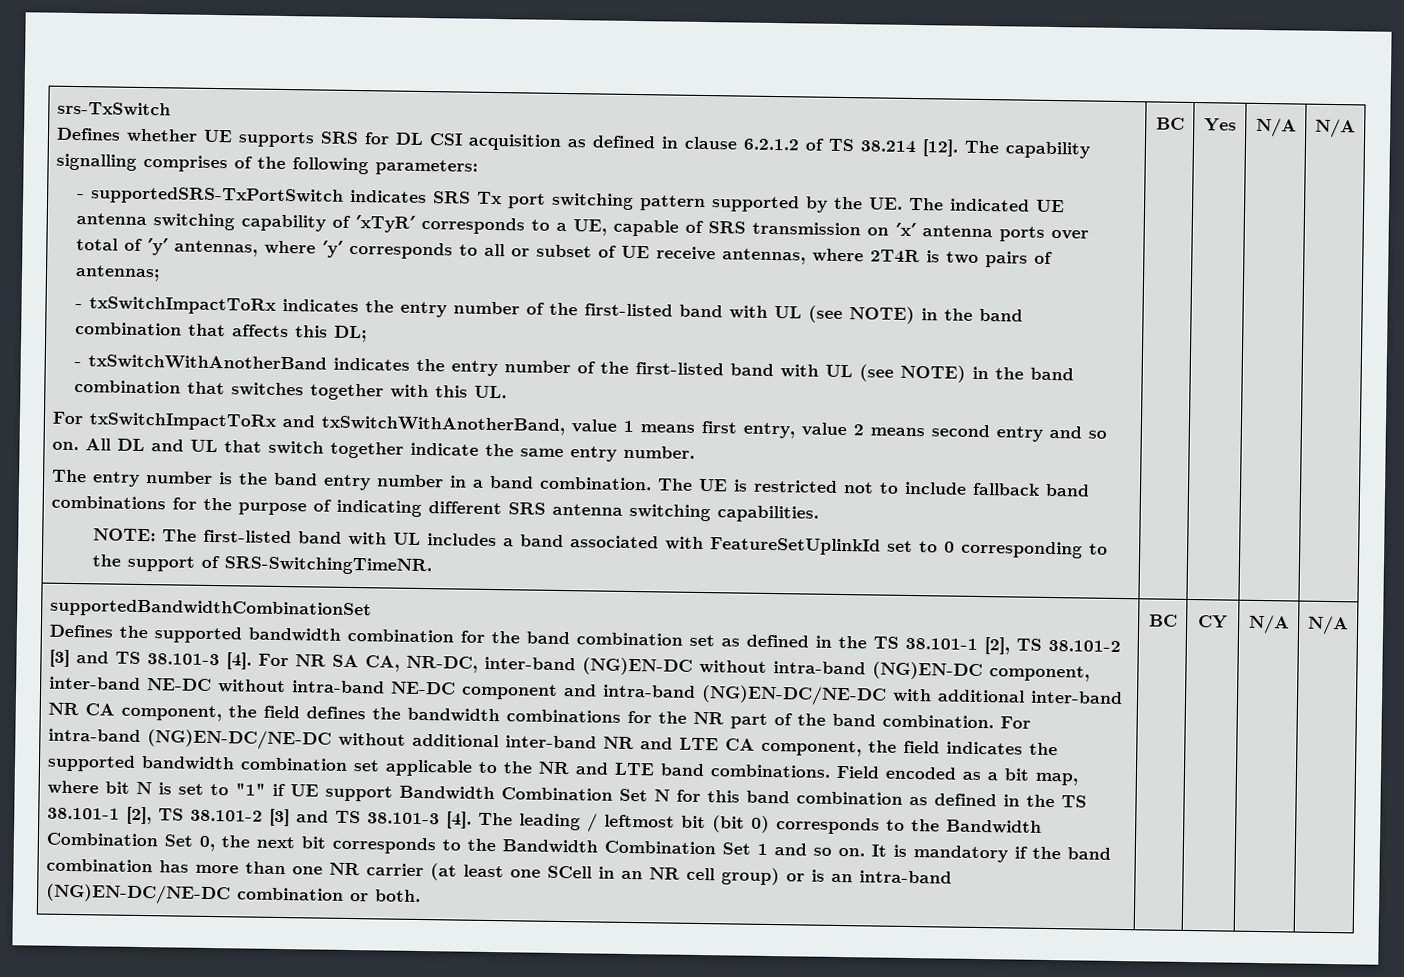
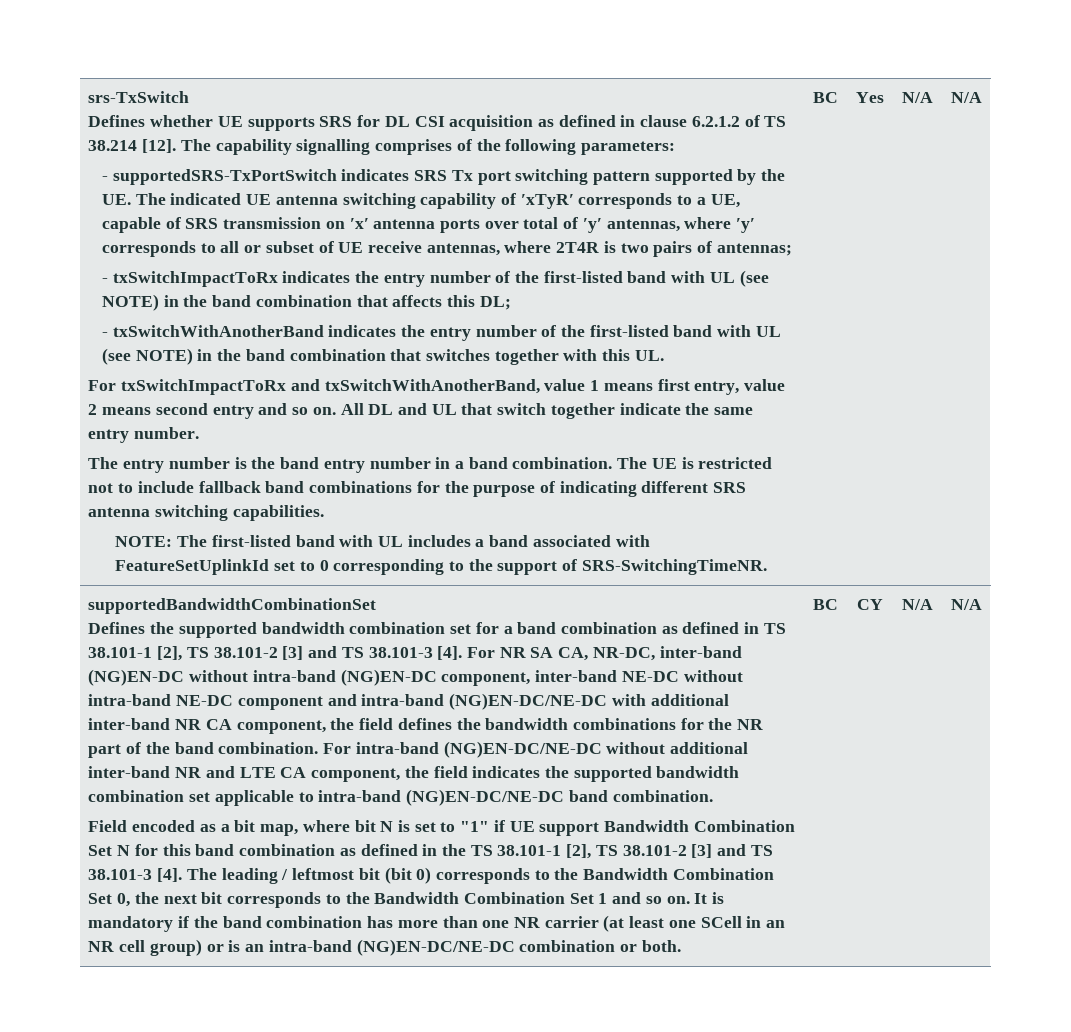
- Defines the supported bandwidth combination for the band combination set as defined in the TS 38.101-1 [2], TS 38.101-2 [3] and TS 38.101-3 [4].
+ Defines the supported bandwidth combination set for a band combination as defined in TS 38.101-1 [2], TS 38.101-2 [3] and TS 38.101-3 [4].
- For intra-band (NG)EN-DC/NE-DC without additional inter-band NR and LTE CA component, the field indicates the supported bandwidth combination set applicable to the NR and LTE band combinations. Field encoded as a bit map, where bit N is set to "1" if UE support Bandwidth Combination Set N for this band combination as defined in the TS 38.101-1 [2], TS 38.101-2 [3] and TS 38.101-3 [4].
+ For intra-band (NG)EN-DC/NE-DC without additional inter-band NR and LTE CA component, the field indicates the supported bandwidth combination set applicable to intra-band (NG)EN-DC/NE-DC band combination.
+ Field encoded as a bit map, where bit N is set to "1" if UE support Bandwidth Combination Set N for this band combination as defined in the TS 38.101-1 [2], TS 38.101-2 [3] and TS 38.101-3 [4].

